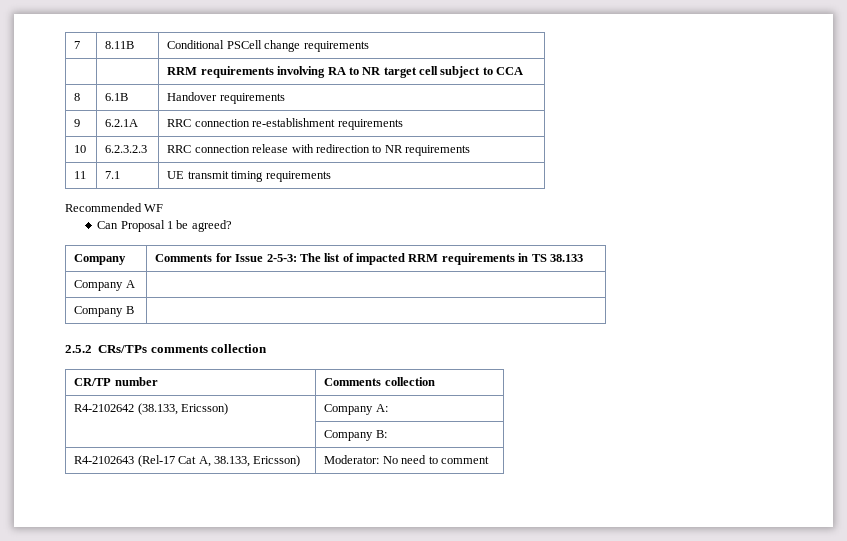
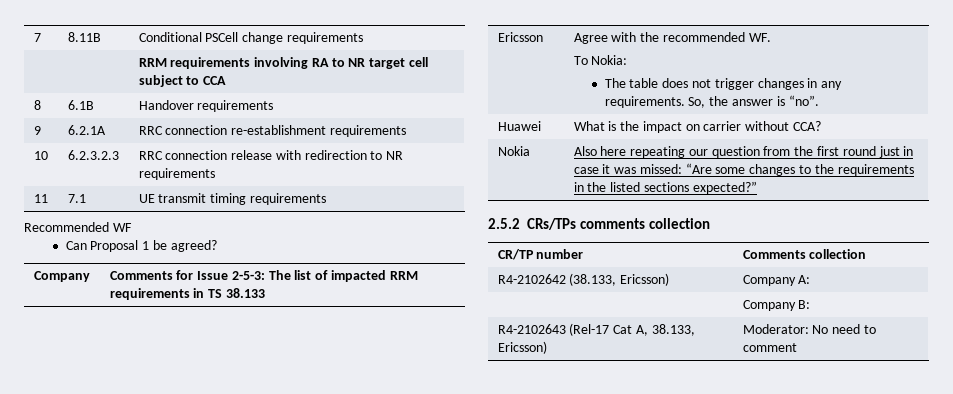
- Company A |
- Company B |
+ Ericsson | Agree with the recommended WF.
+ To Nokia:
+ The table does not trigger changes in any requirements. So, the answer is “no”.
+ Huawei | What is the impact on carrier without CCA?
+ Nokia | Also here repeating our question from the first round just in case it was missed: “Are some changes to the requirements in the listed sections expected?”

